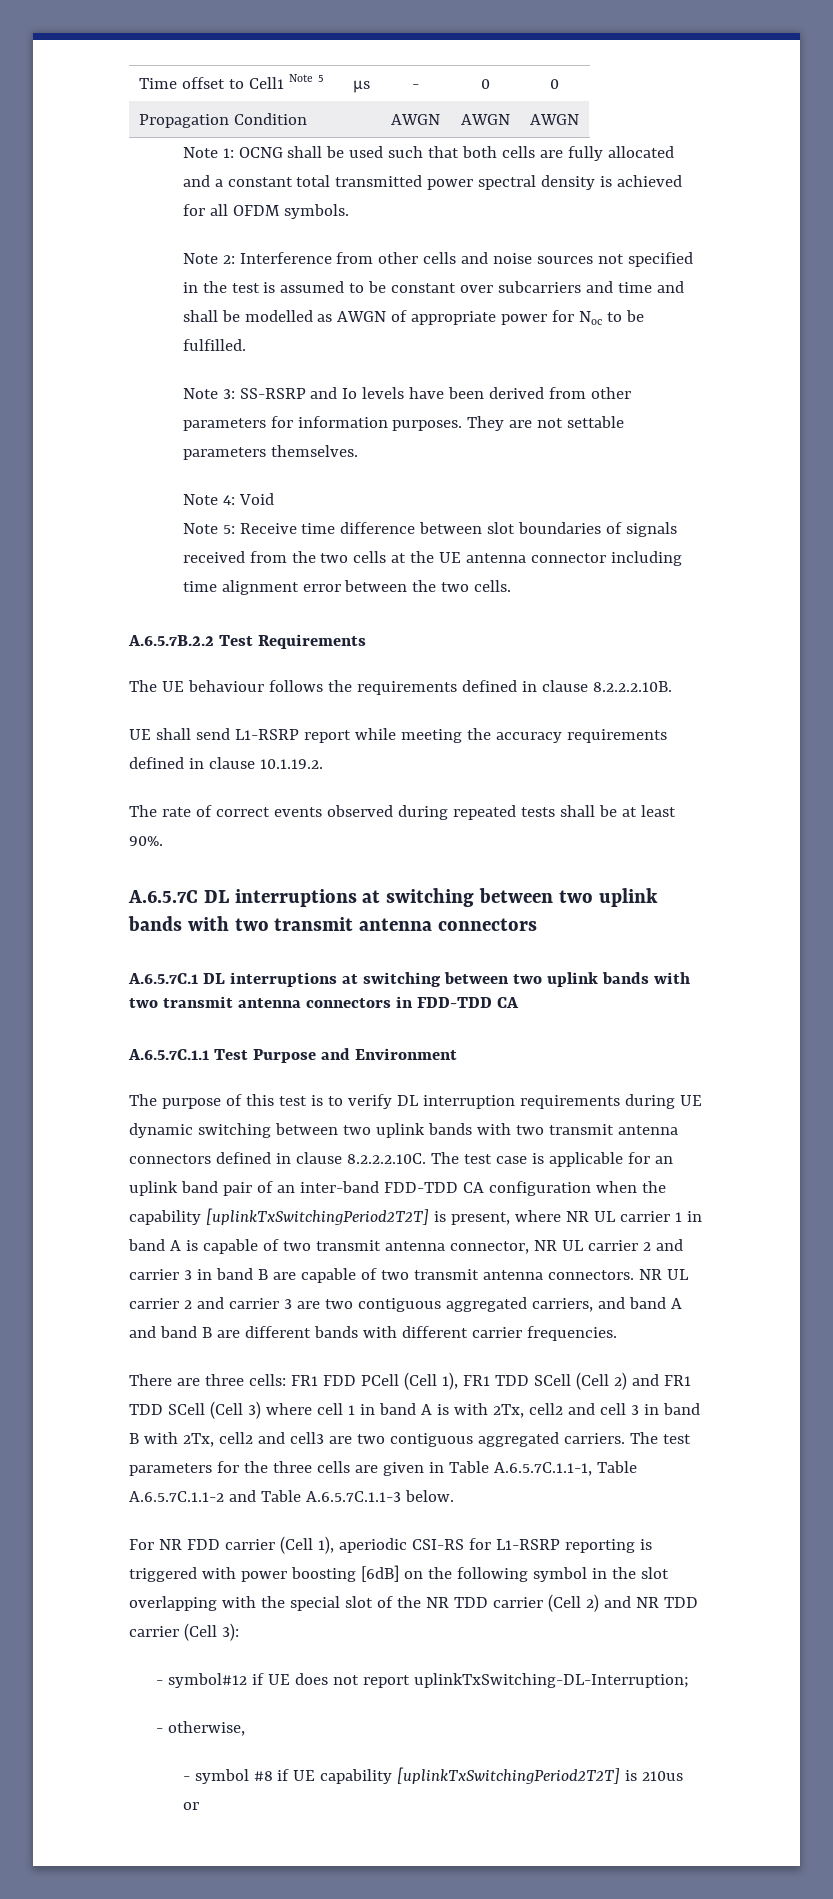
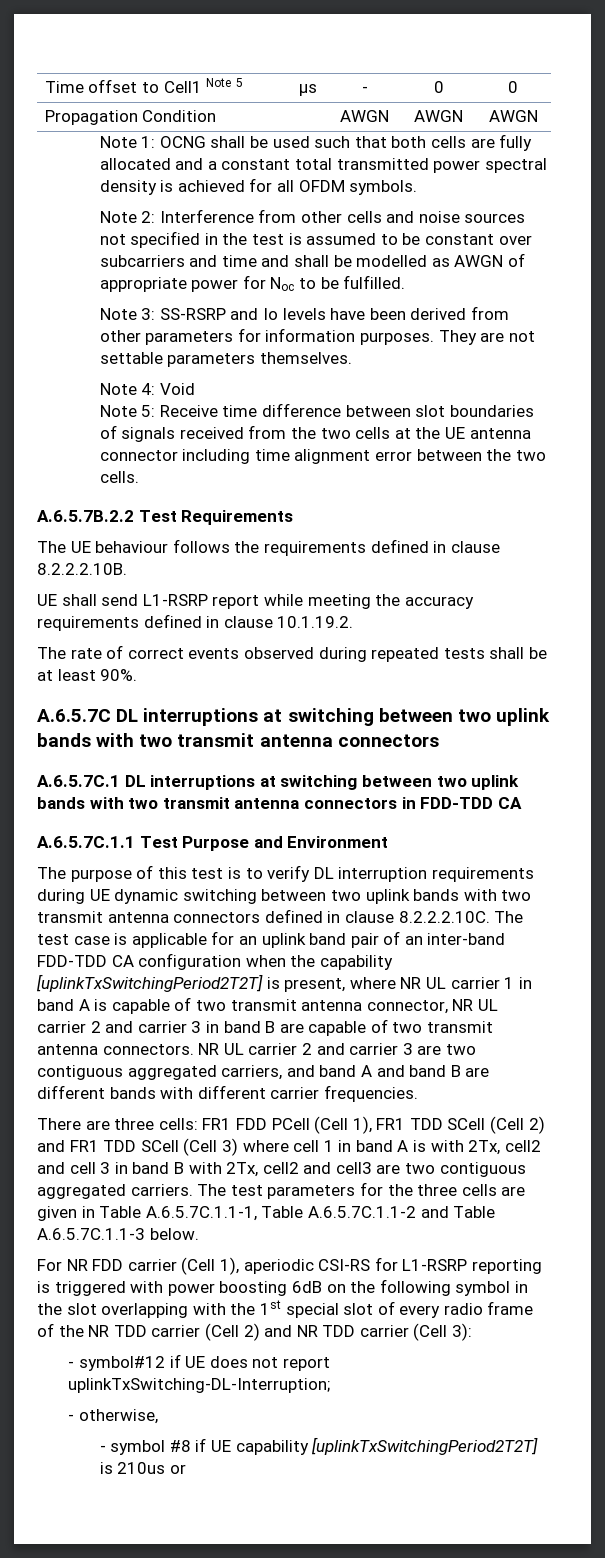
- For NR FDD carrier (Cell 1), aperiodic CSI-RS for L1-RSRP reporting is triggered with power boosting [6dB] on the following symbol in the slot overlapping with the special slot of the NR TDD carrier (Cell 2) and NR TDD carrier (Cell 3):
+ For NR FDD carrier (Cell 1), aperiodic CSI-RS for L1-RSRP reporting is triggered with power boosting 6dB on the following symbol in the slot overlapping with the 1st special slot of every radio frame of the NR TDD carrier (Cell 2) and NR TDD carrier (Cell 3):

